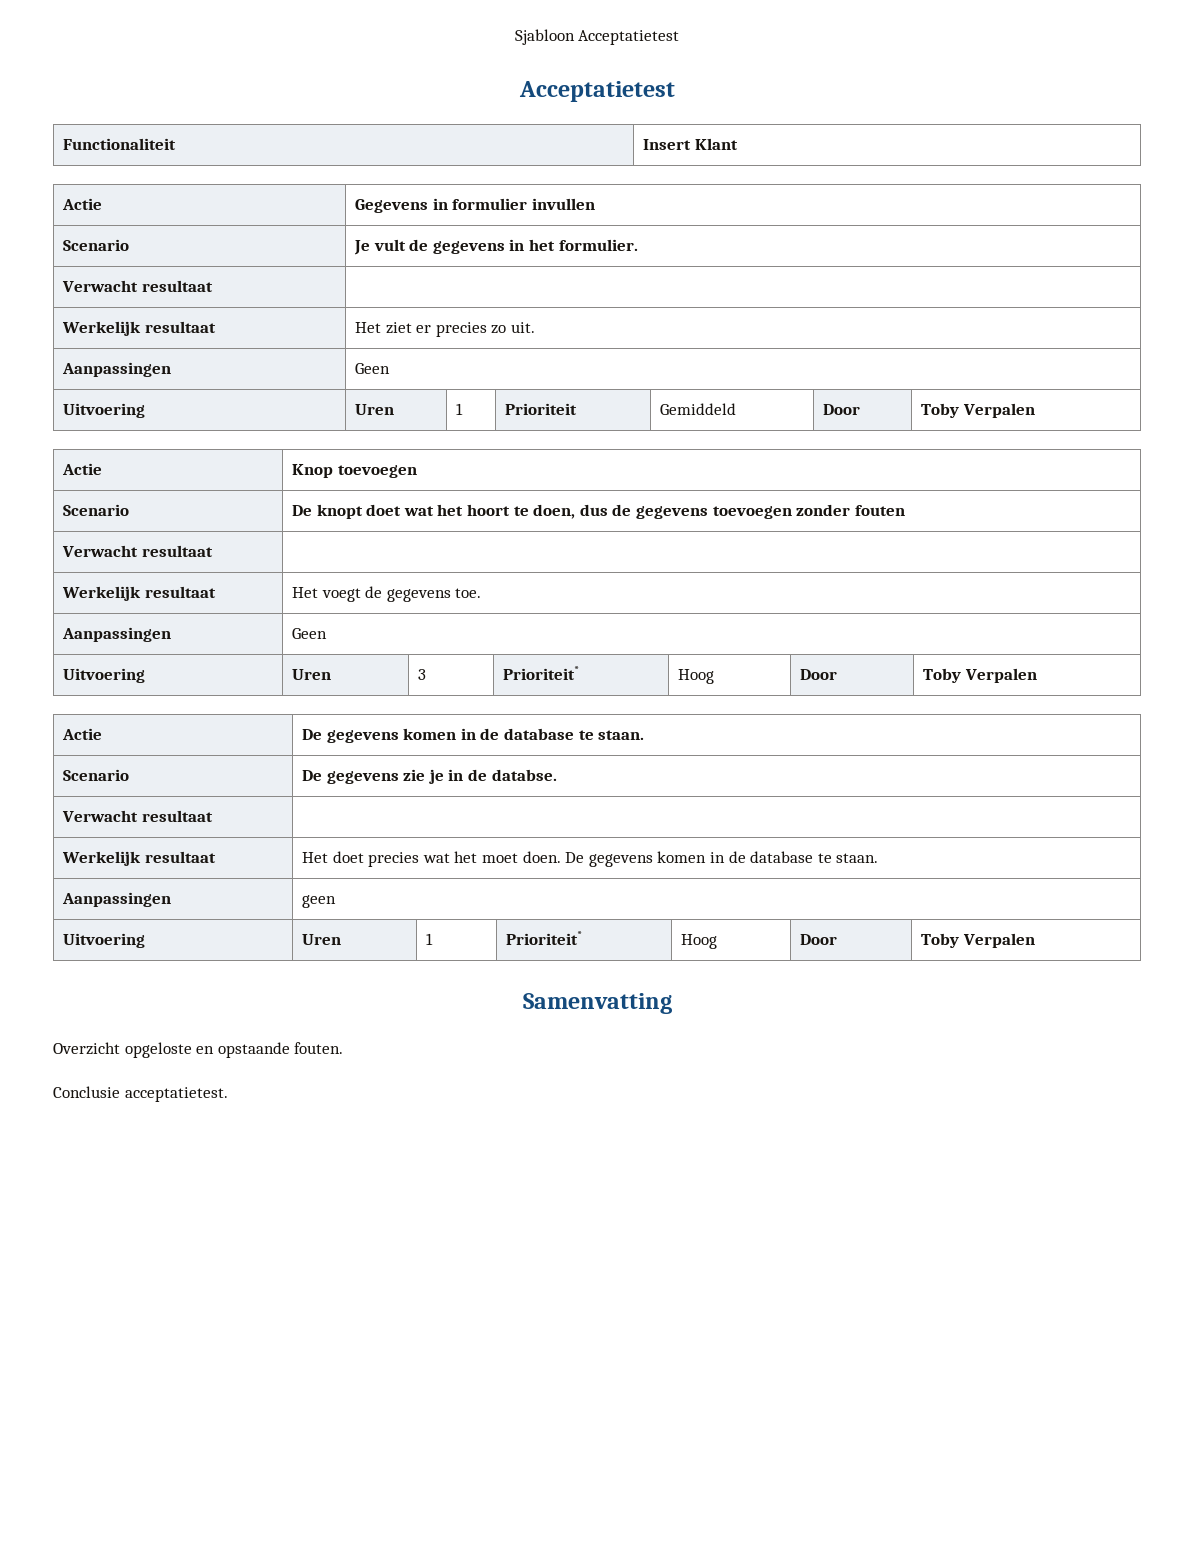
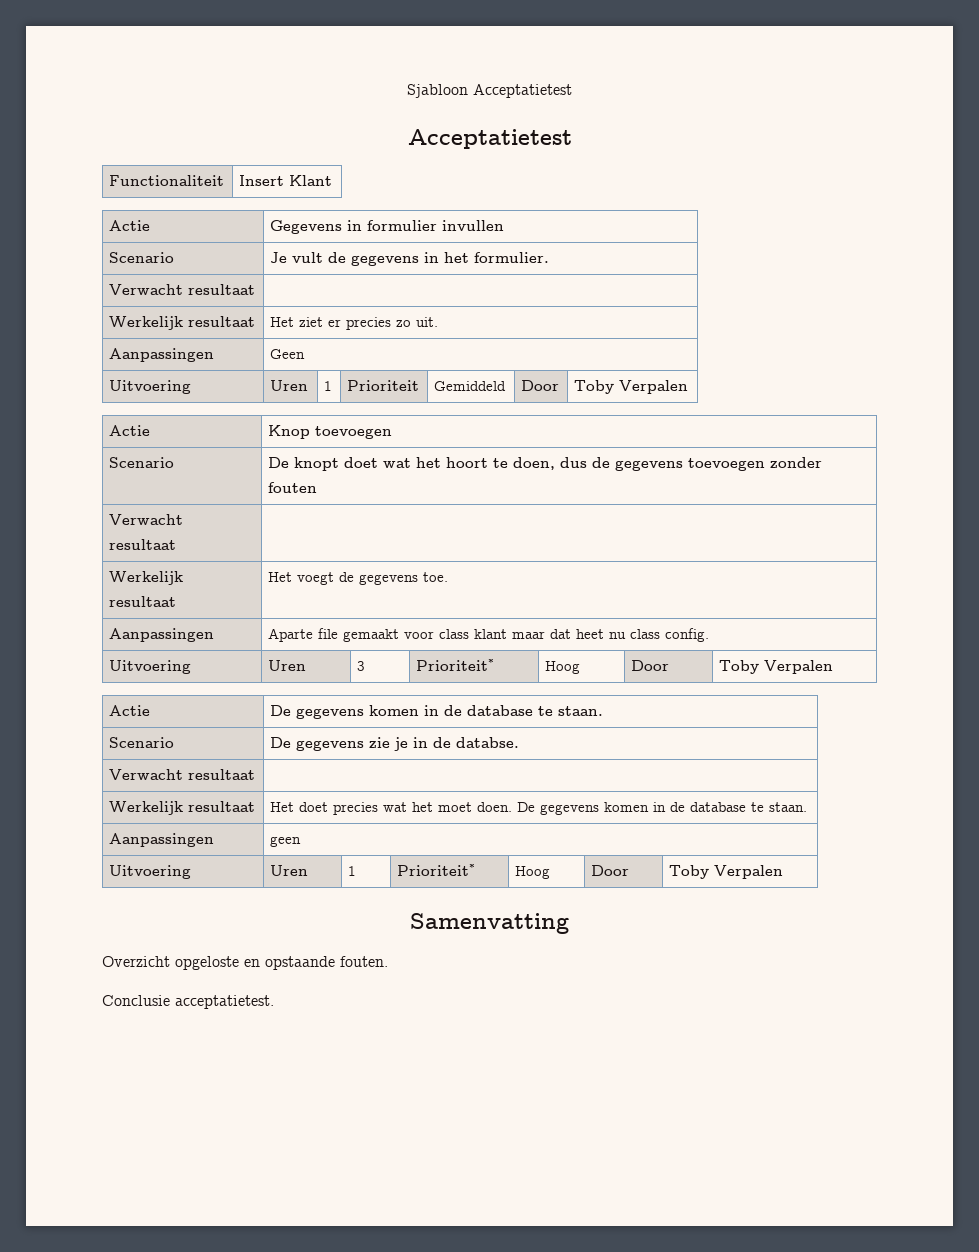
  Werkelijk resultaat | Het voegt de gegevens toe.
- Aanpassingen | Geen
+ Aanpassingen | Aparte file gemaakt voor class klant maar dat heet nu class config.

